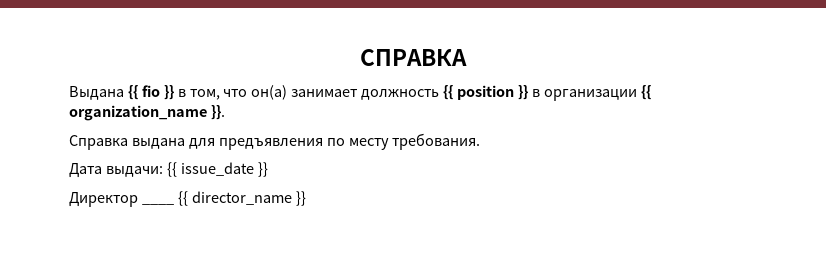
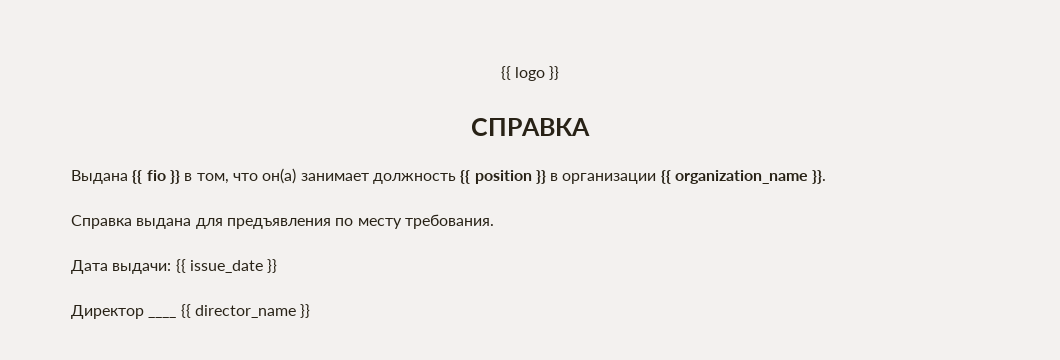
+ {{ logo }}

